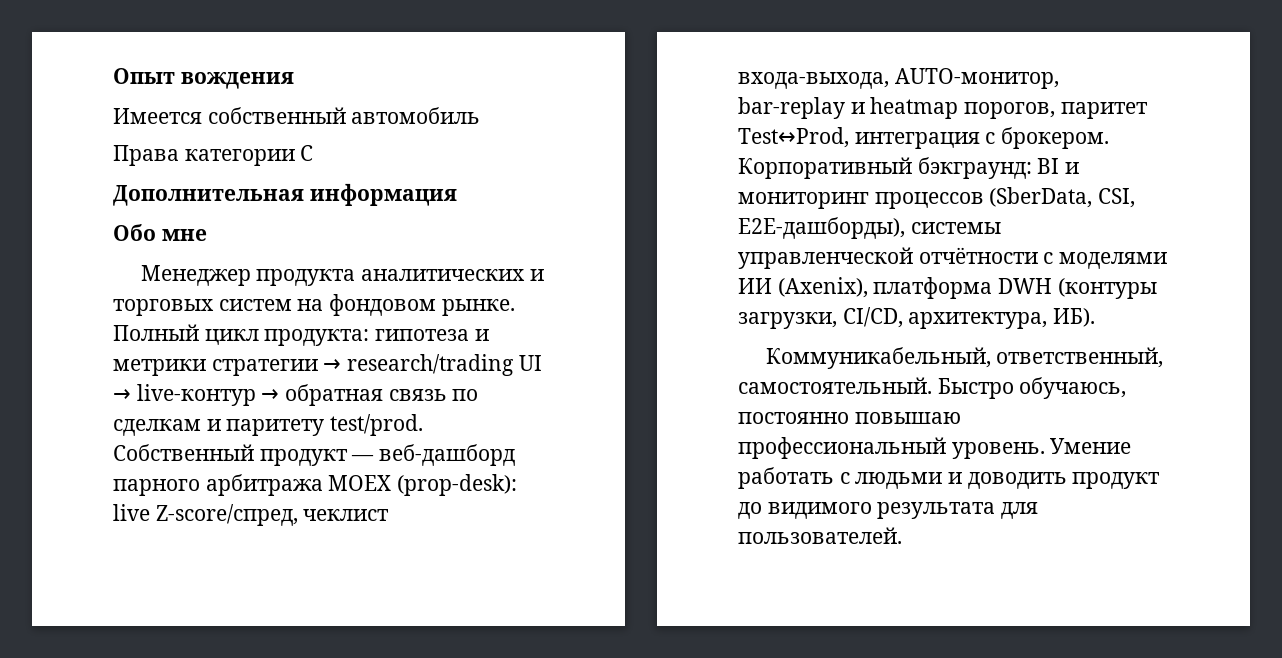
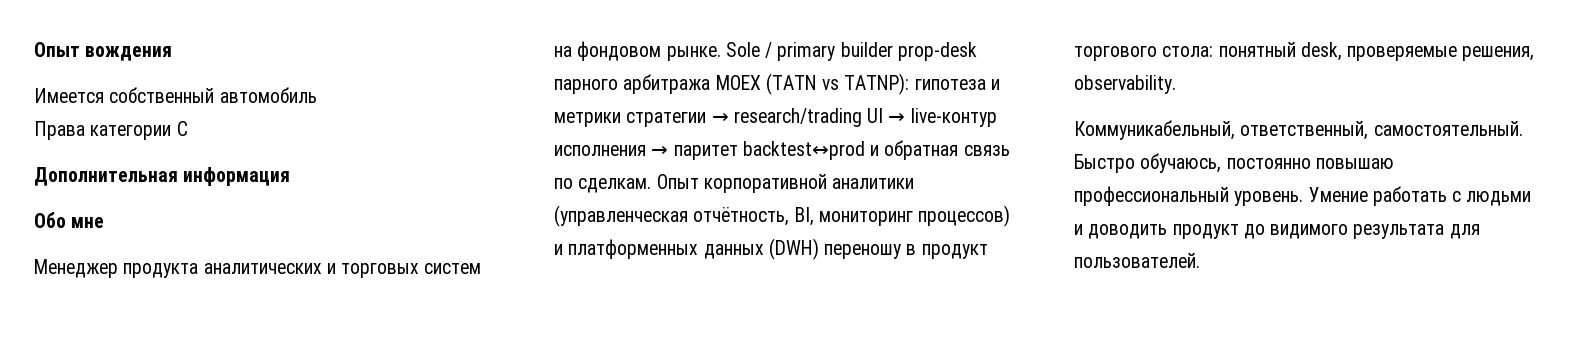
- Полный цикл продукта: гипотеза и метрики стратегии → research/trading UI → live-контур → обратная связь по сделкам и паритету test/prod. Собственный продукт — веб-дашборд парного арбитража MOEX (prop-desk): live Z-score/спред, чеклист входа-выхода, AUTO-монитор, bar-replay и heatmap порогов, паритет Test↔Prod, интеграция с брокером. Корпоративный бэкграунд: BI и мониторинг процессов (SberData, CSI, E2E-дашборды), системы управленческой отчётности с моделями ИИ (Axenix), платформа DWH (контуры загрузки, CI/CD, архитектура, ИБ).
+ Sole / primary builder prop-desk парного арбитража MOEX (TATN vs TATNP): гипотеза и метрики стратегии → research/trading UI → live-контур исполнения → паритет backtest↔prod и обратная связь по сделкам. Опыт корпоративной аналитики (управленческая отчётность, BI, мониторинг процессов) и платформенных данных (DWH) переношу в продукт торгового стола: понятный desk, проверяемые решения, observability.

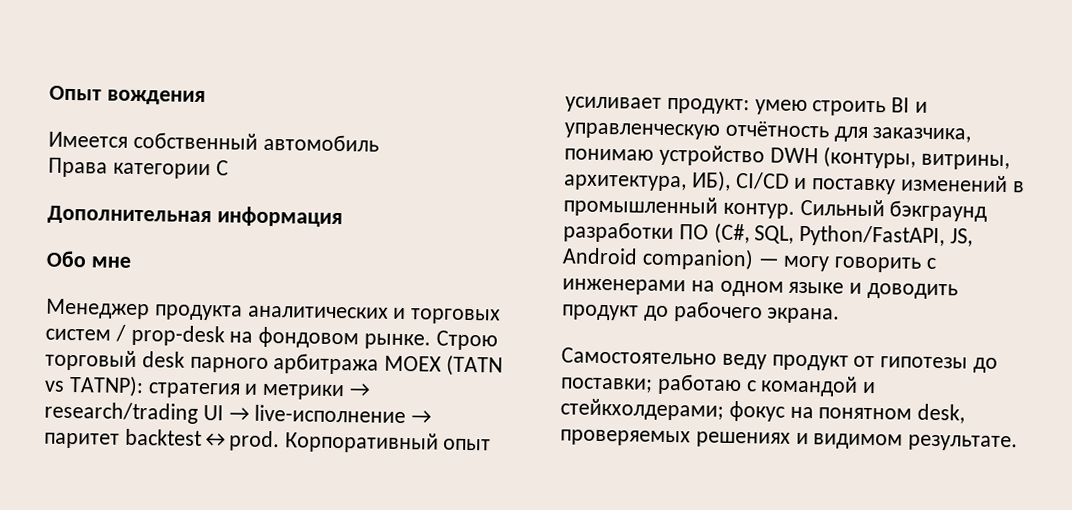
- Менеджер продукта аналитических и торговых систем на фондовом рынке.
+ Менеджер продукта аналитических и торговых систем / prop-desk на фондовом рынке.
- Sole / primary builder prop-desk парного арбитража MOEX (TATN vs TATNP): гипотеза и метрики стратегии → research/trading UI → live-контур исполнения → паритет backtest↔prod и обратная связь по сделкам. Опыт корпоративной аналитики (управленческая отчётность, BI, мониторинг процессов) и платформенных данных (DWH) переношу в продукт торгового стола: понятный desk, проверяемые решения, observability.
- Коммуникабельный, ответственный, самостоятельный. Быстро обучаюсь, постоянно повышаю профессиональный уровень. Умение работать с людьми и доводить продукт до видимого результата для пользователей.
+ Строю торговый desk парного арбитража MOEX (TATN vs TATNP): стратегия и метрики → research/trading UI → live-исполнение → паритет backtest↔prod. Корпоративный опыт усиливает продукт: умею строить BI и управленческую отчётность для заказчика, понимаю устройство DWH (контуры, витрины, архитектура, ИБ), CI/CD и поставку изменений в промышленный контур. Сильный бэкграунд разработки ПО (C#, SQL, Python/FastAPI, JS, Android companion) — могу говорить с инженерами на одном языке и доводить продукт до рабочего экрана.
+ Самостоятельно веду продукт от гипотезы до поставки; работаю с командой и стейкхолдерами; фокус на понятном desk, проверяемых решениях и видимом результате.

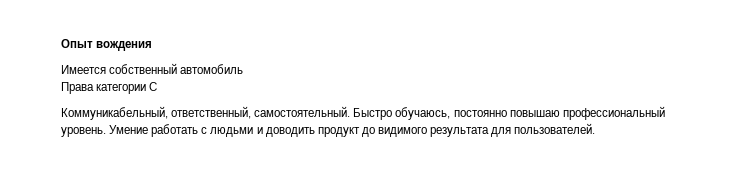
- Дополнительная информация
- Обо мне
- Менеджер продукта аналитических и торговых систем / prop-desk на фондовом рынке. Строю торговый desk парного арбитража MOEX (TATN vs TATNP): стратегия и метрики → research/trading UI → live-исполнение → паритет backtest↔prod. Корпоративный опыт усиливает продукт: умею строить BI и управленческую отчётность для заказчика, понимаю устройство DWH (контуры, витрины, архитектура, ИБ), CI/CD и поставку изменений в промышленный контур. Сильный бэкграунд разработки ПО (C#, SQL, Python/FastAPI, JS, Android companion) — могу говорить с инженерами на одном языке и доводить продукт до рабочего экрана.
- Самостоятельно веду продукт от гипотезы до поставки; работаю с командой и стейкхолдерами; фокус на понятном desk, проверяемых решениях и видимом результате.
+ Коммуникабельный, ответственный, самостоятельный. Быстро обучаюсь, постоянно повышаю профессиональный уровень. Умение работать с людьми и доводить продукт до видимого результата для пользователей.

